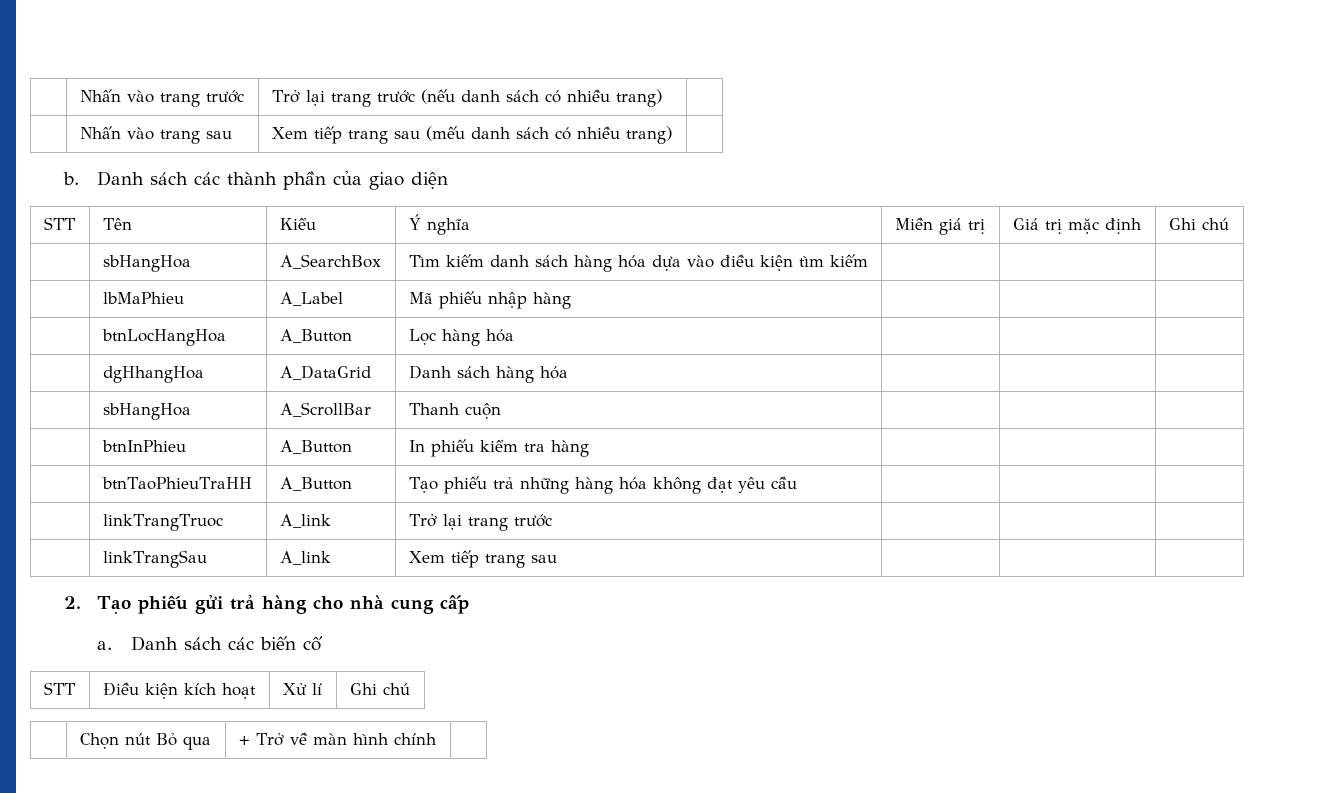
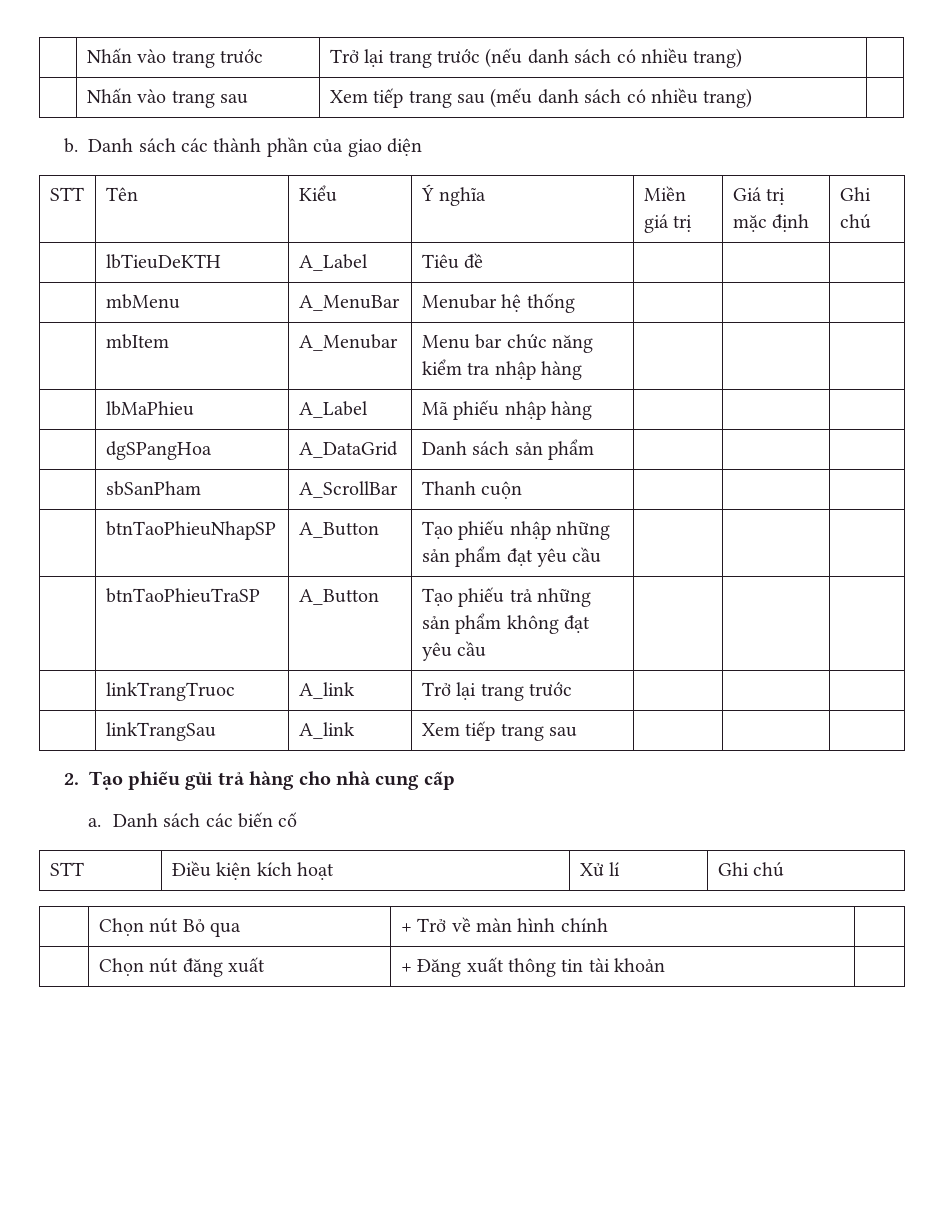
- | sbHangHoa | A_SearchBox | Tìm kiếm danh sách hàng hóa dựa vào điều kiện tìm kiếm | | |
+ | lbTieuDeKTH | A_Label | Tiêu đề | | |
+ | mbMenu | A_MenuBar | Menubar hệ thống | | |
+ | mbItem | A_Menubar | Menu bar chức năng kiểm tra nhập hàng | | |
- | btnLocHangHoa | A_Button | Lọc hàng hóa | | |
- | dgHhangHoa | A_DataGrid | Danh sách hàng hóa | | |
- | sbHangHoa | A_ScrollBar | Thanh cuộn | | |
+ | dgSPangHoa | A_DataGrid | Danh sách sản phẩm | | |
+ | sbSanPham | A_ScrollBar | Thanh cuộn | | |
- | btnInPhieu | A_Button | In phiếu kiểm tra hàng | | |
- | btnTaoPhieuTraHH | A_Button | Tạo phiếu trả những hàng hóa không đạt yêu cầu | | |
+ | btnTaoPhieuNhapSP | A_Button | Tạo phiếu nhập những sản phẩm đạt yêu cầu | | |
+ | btnTaoPhieuTraSP | A_Button | Tạo phiếu trả những sản phẩm không đạt yêu cầu | | |
+ | Chọn nút đăng xuất | + Đăng xuất thông tin tài khoản |

